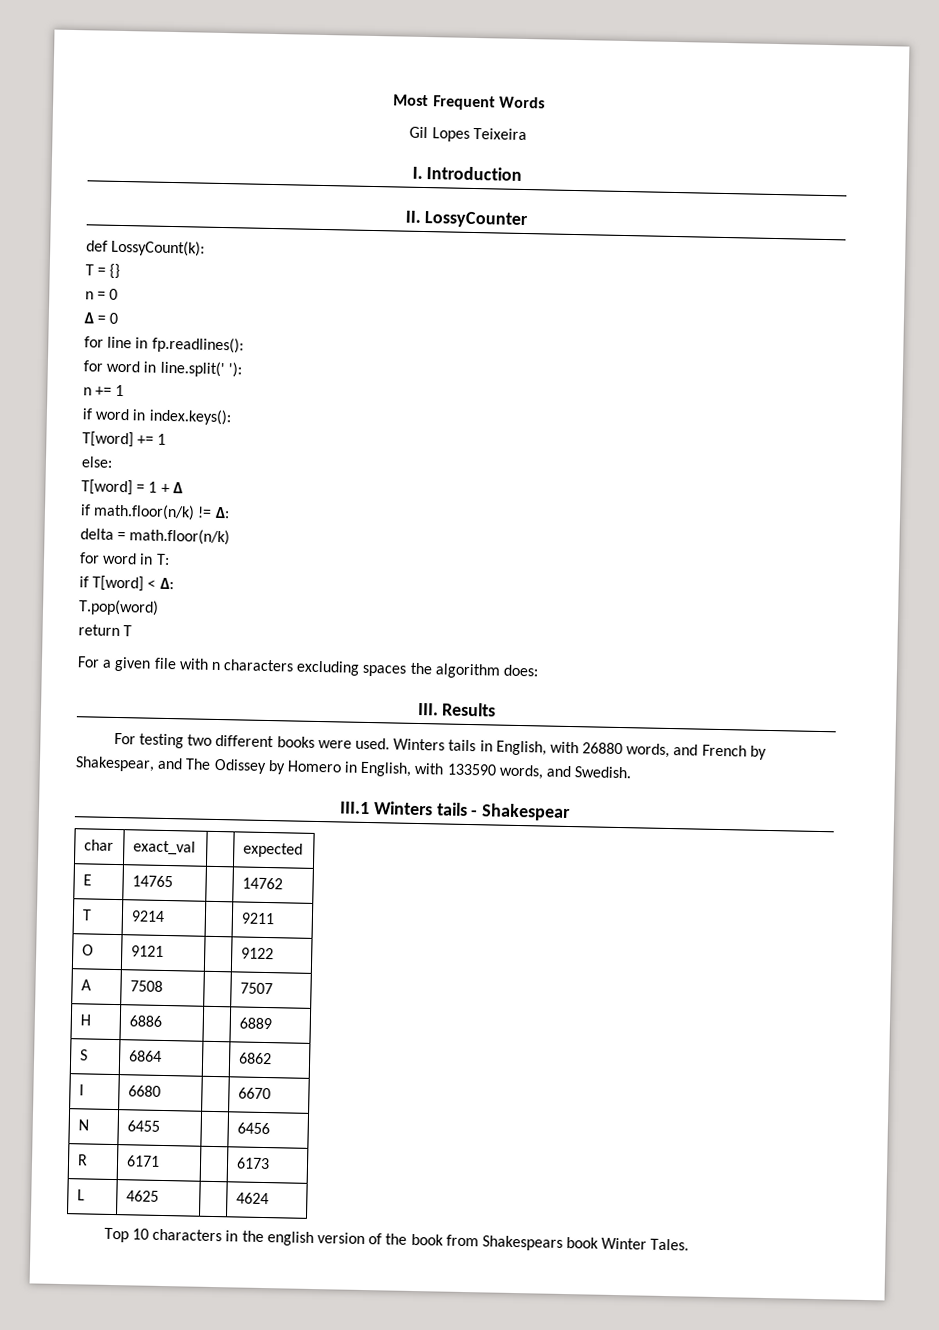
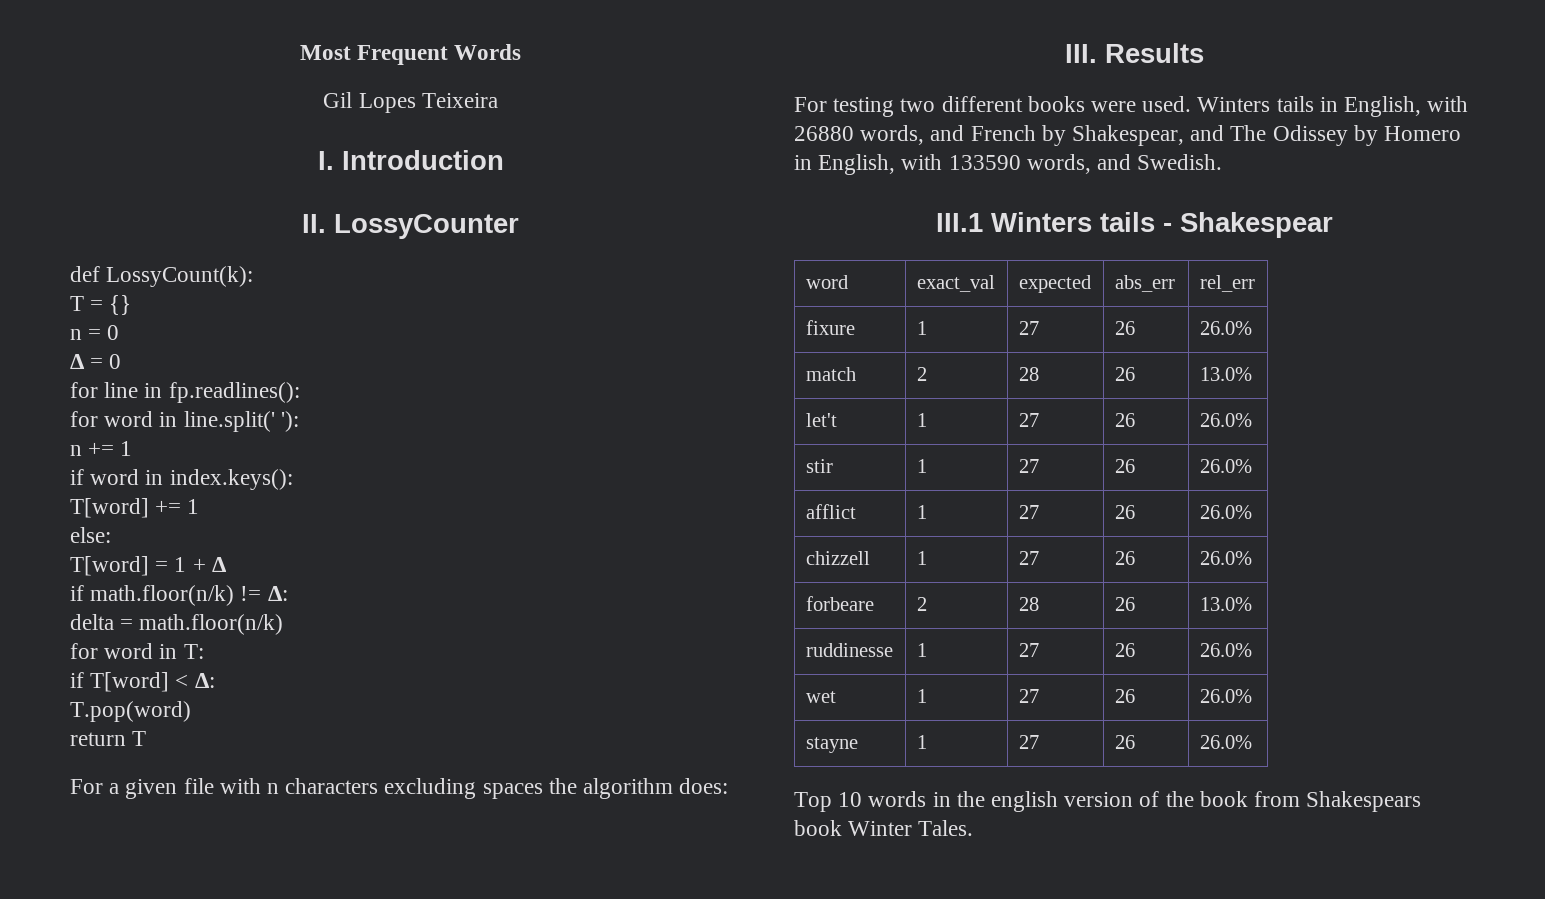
- char | exact_val | | expected
- E | 14765 | | 14762
- T | 9214 | | 9211
- O | 9121 | | 9122
- A | 7508 | | 7507
- H | 6886 | | 6889
- S | 6864 | | 6862
- I | 6680 | | 6670
- N | 6455 | | 6456
- R | 6171 | | 6173
- L | 4625 | | 4624
+ word | exact_val | expected | abs_err | rel_err
+ fixure | 1 | 27 | 26 | 26.0%
+ match | 2 | 28 | 26 | 13.0%
+ let't | 1 | 27 | 26 | 26.0%
+ stir | 1 | 27 | 26 | 26.0%
+ afflict | 1 | 27 | 26 | 26.0%
+ chizzell | 1 | 27 | 26 | 26.0%
+ forbeare | 2 | 28 | 26 | 13.0%
+ ruddinesse | 1 | 27 | 26 | 26.0%
+ wet | 1 | 27 | 26 | 26.0%
+ stayne | 1 | 27 | 26 | 26.0%
- Top 10 characters in the english version of the book from Shakespears book Winter Tales.
+ Top 10 words in the english version of the book from Shakespears book Winter Tales.

